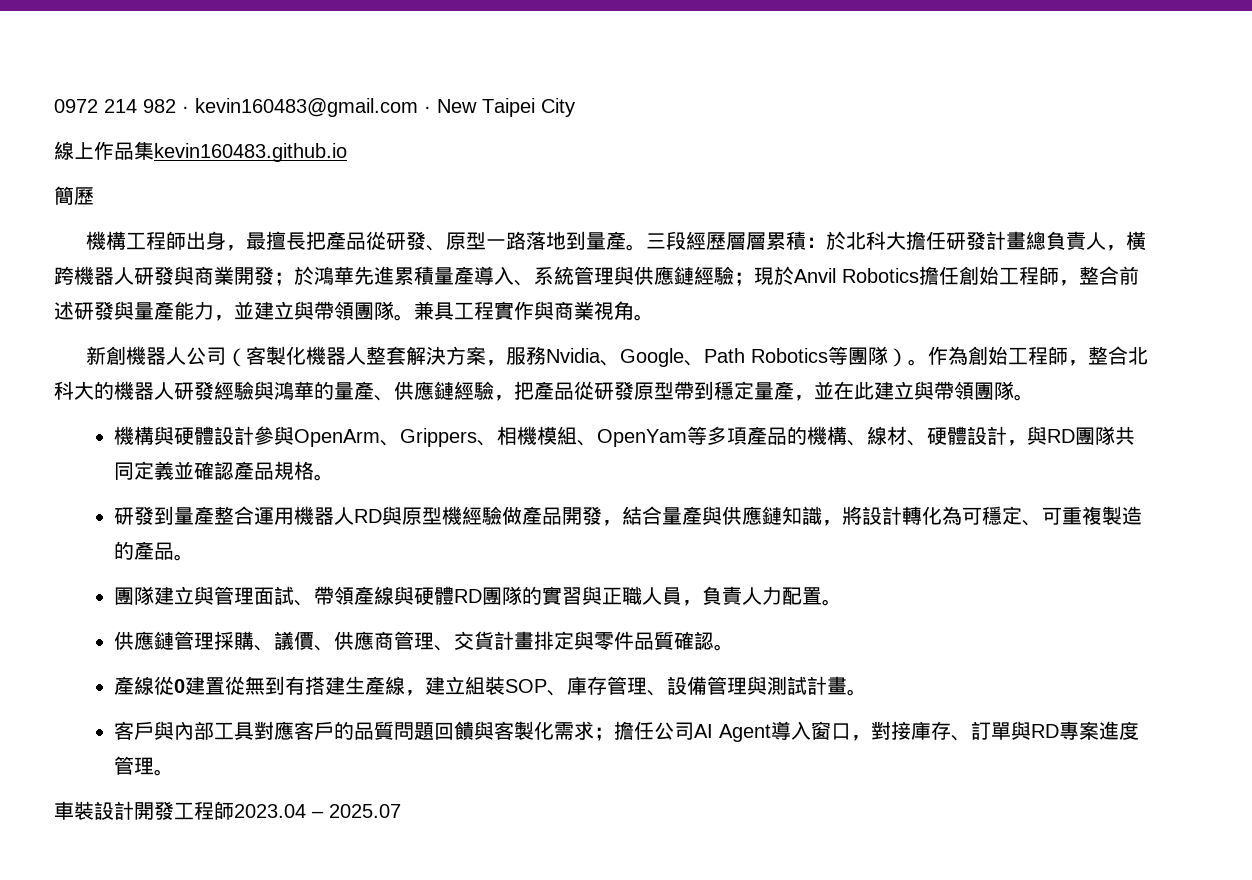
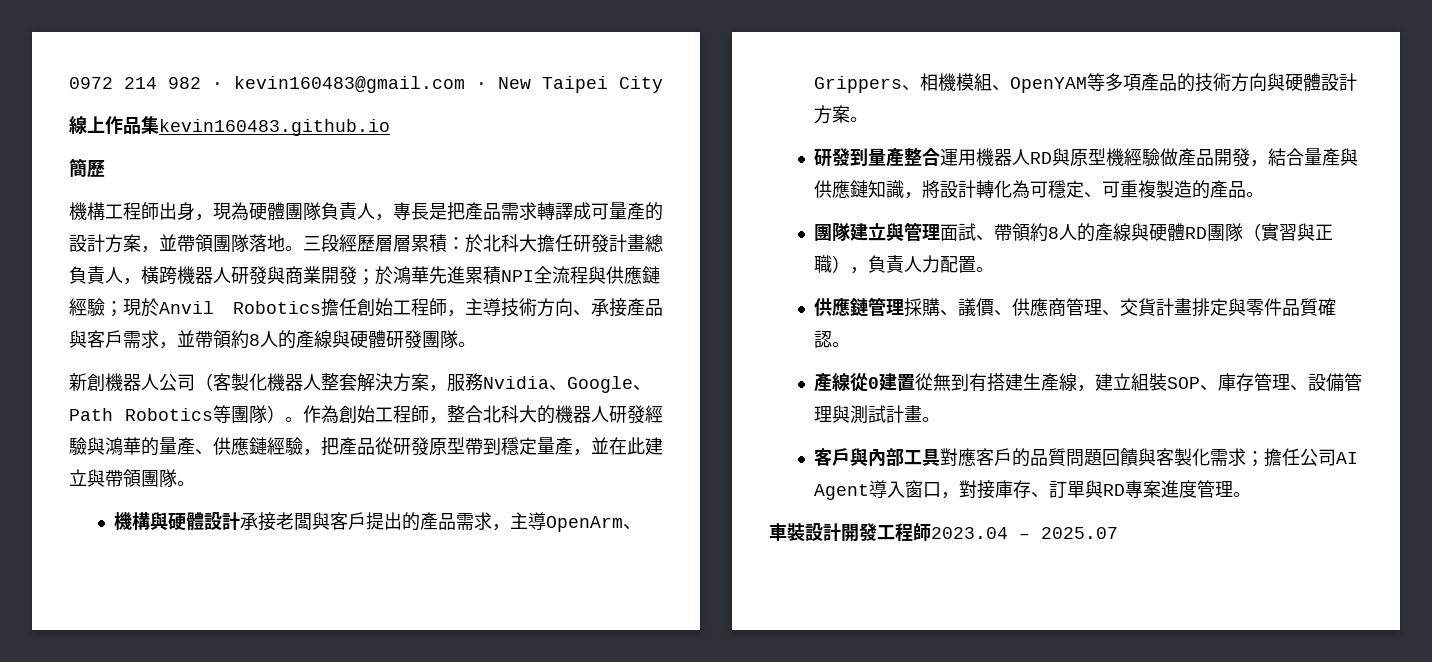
- 機構工程師出身，最擅長把產品從研發、原型一路落地到量產。
+ 機構工程師出身，現為硬體團隊負責人，專長是把產品需求轉譯成可量產的設計方案，並帶領團隊落地。
- 三段經歷層層累積：於北科大擔任研發計畫總負責人，橫跨機器人研發與商業開發；於鴻華先進累積量產導入、系統管理與供應鏈經驗；現於Anvil Robotics擔任創始工程師，整合前述研發與量產能力，並建立與帶領團隊。兼具工程實作與商業視角。
+ 三段經歷層層累積：於北科大擔任研發計畫總負責人，橫跨機器人研發與商業開發；於鴻華先進累積NPI全流程與供應鏈經驗；現於Anvil Robotics擔任創始工程師，主導技術方向、承接產品與客戶需求，並帶領約8人的產線與硬體研發團隊。
- 機構與硬體設計參與OpenArm、Grippers、相機模組、OpenYam等多項產品的機構、線材、硬體設計，與RD團隊共同定義並確認產品規格。
+ 機構與硬體設計承接老闆與客戶提出的產品需求，主導OpenArm、Grippers、相機模組、OpenYAM等多項產品的技術方向與硬體設計方案。
- 團隊建立與管理面試、帶領產線與硬體RD團隊的實習與正職人員，負責人力配置。
+ 團隊建立與管理面試、帶領約8人的產線與硬體RD團隊（實習與正職），負責人力配置。

